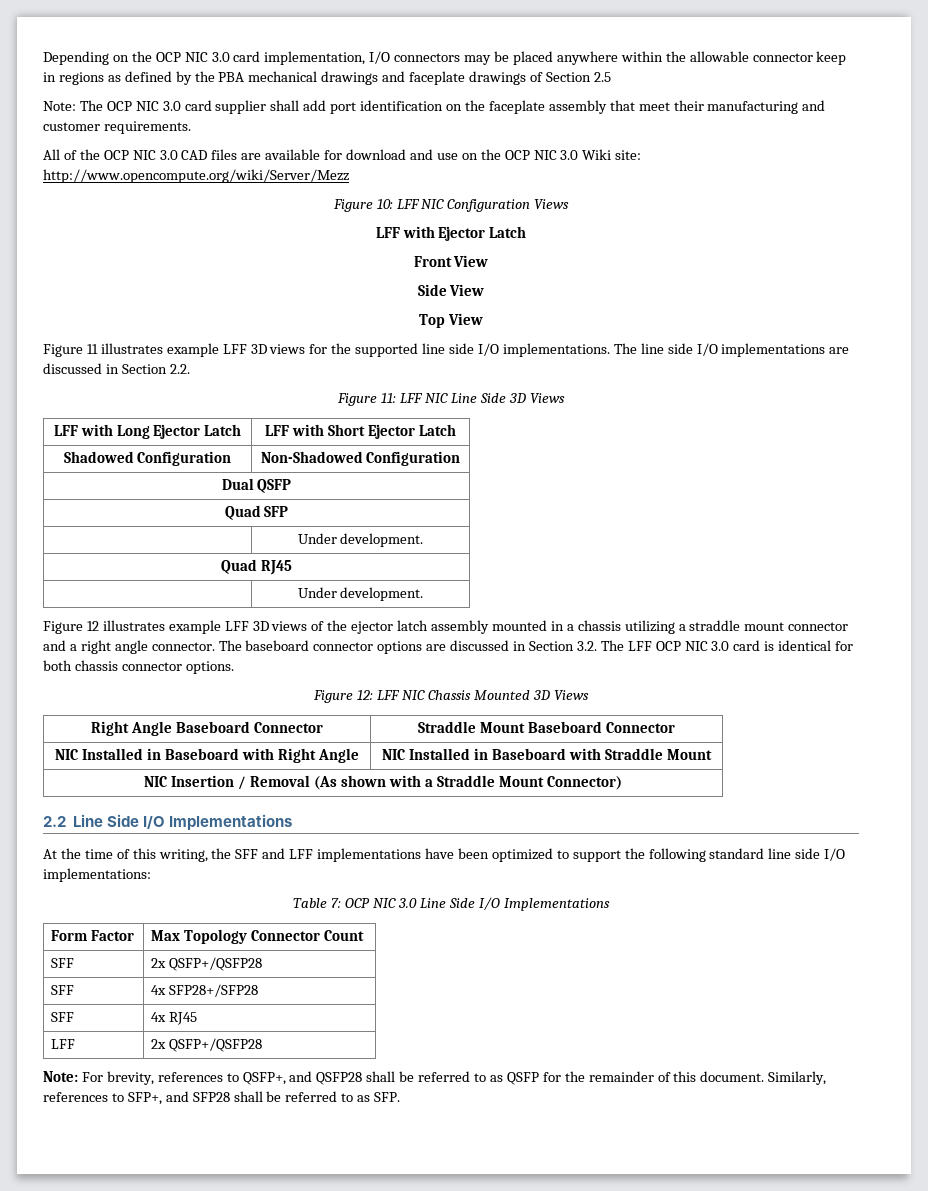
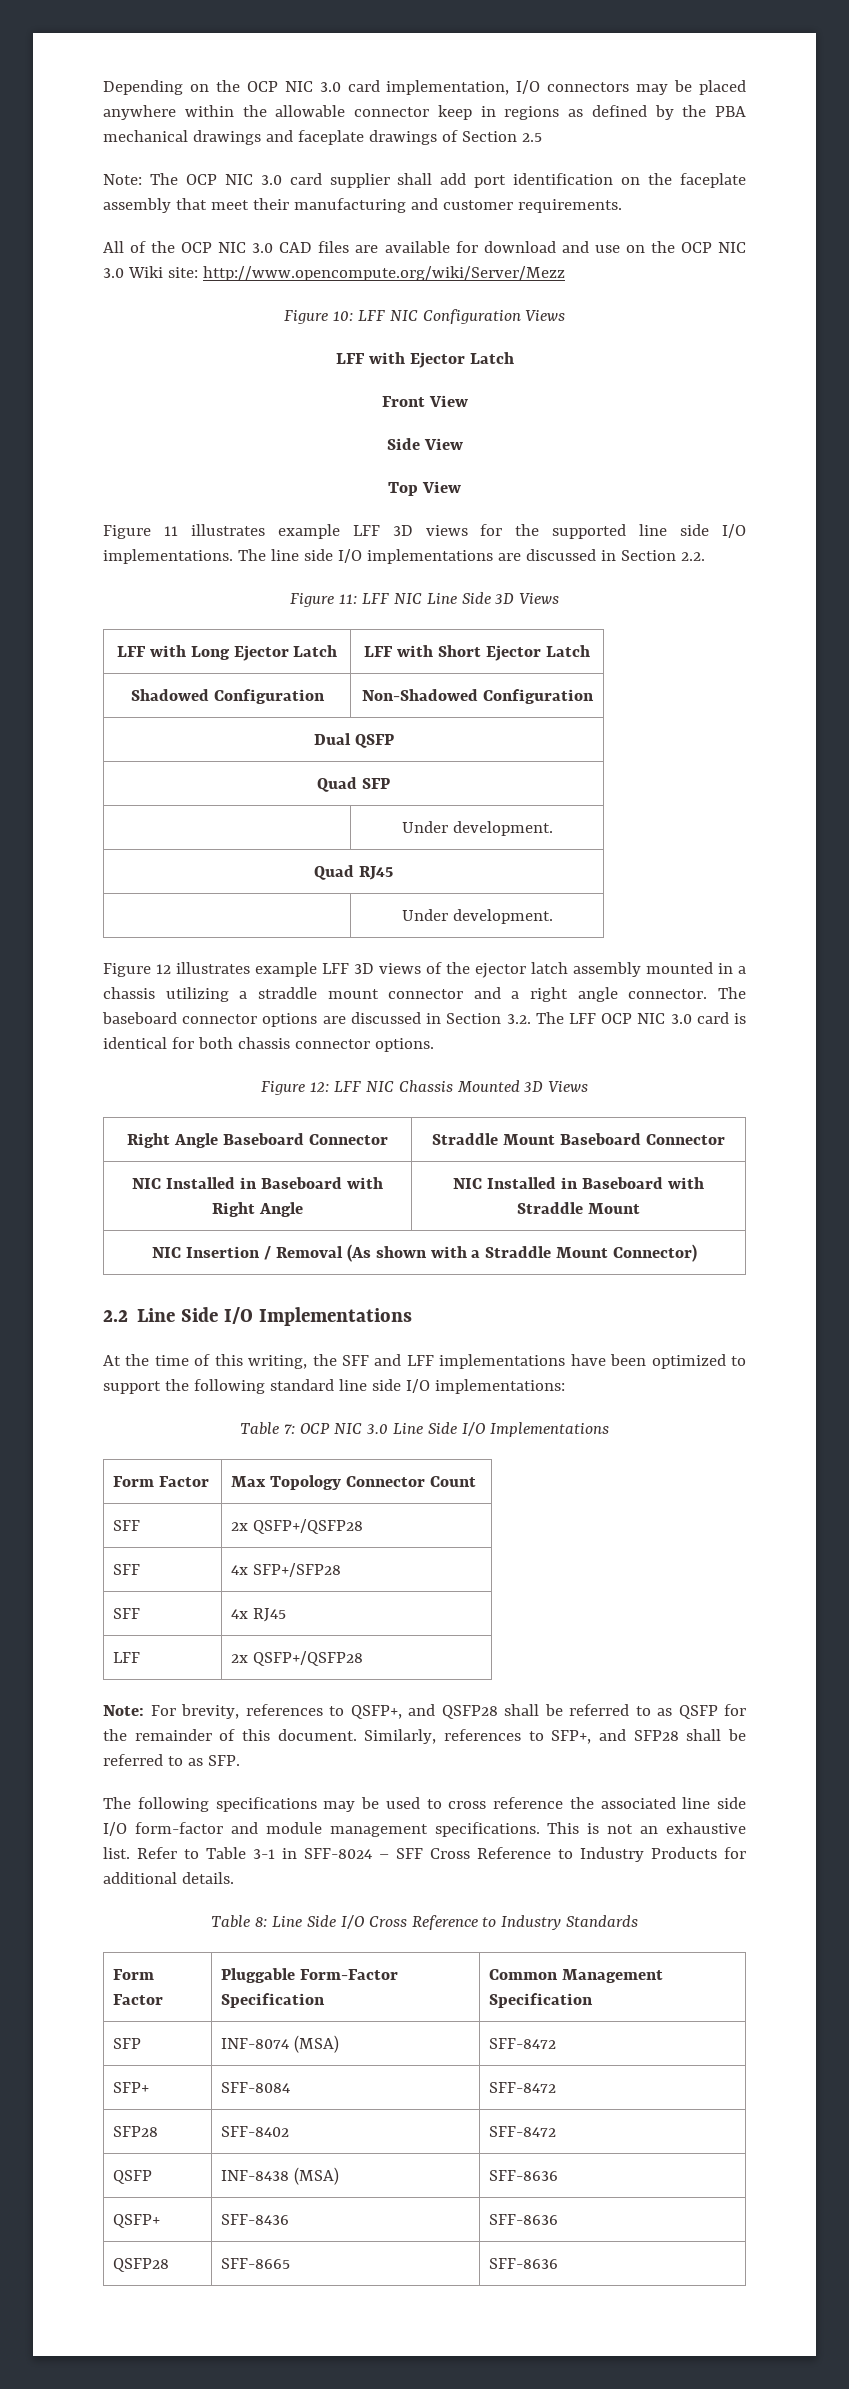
- SFF | 4x SFP28+/SFP28
+ SFF | 4x SFP+/SFP28
+ The following specifications may be used to cross reference the associated line side I/O form-factor and module management specifications. This is not an exhaustive list. Refer to Table 3-1 in SFF-8024 – SFF Cross Reference to Industry Products for additional details.
+ Table 8: Line Side I/O Cross Reference to Industry Standards
+ Form Factor | Pluggable Form-Factor Specification | Common Management Specification
+ SFP | INF-8074 (MSA) | SFF-8472
+ SFP+ | SFF-8084 | SFF-8472
+ SFP28 | SFF-8402 | SFF-8472
+ QSFP | INF-8438 (MSA) | SFF-8636
+ QSFP+ | SFF-8436 | SFF-8636
+ QSFP28 | SFF-8665 | SFF-8636

